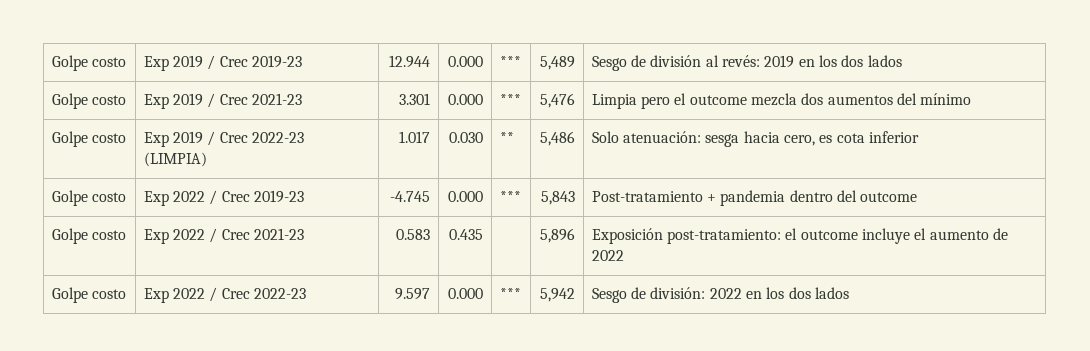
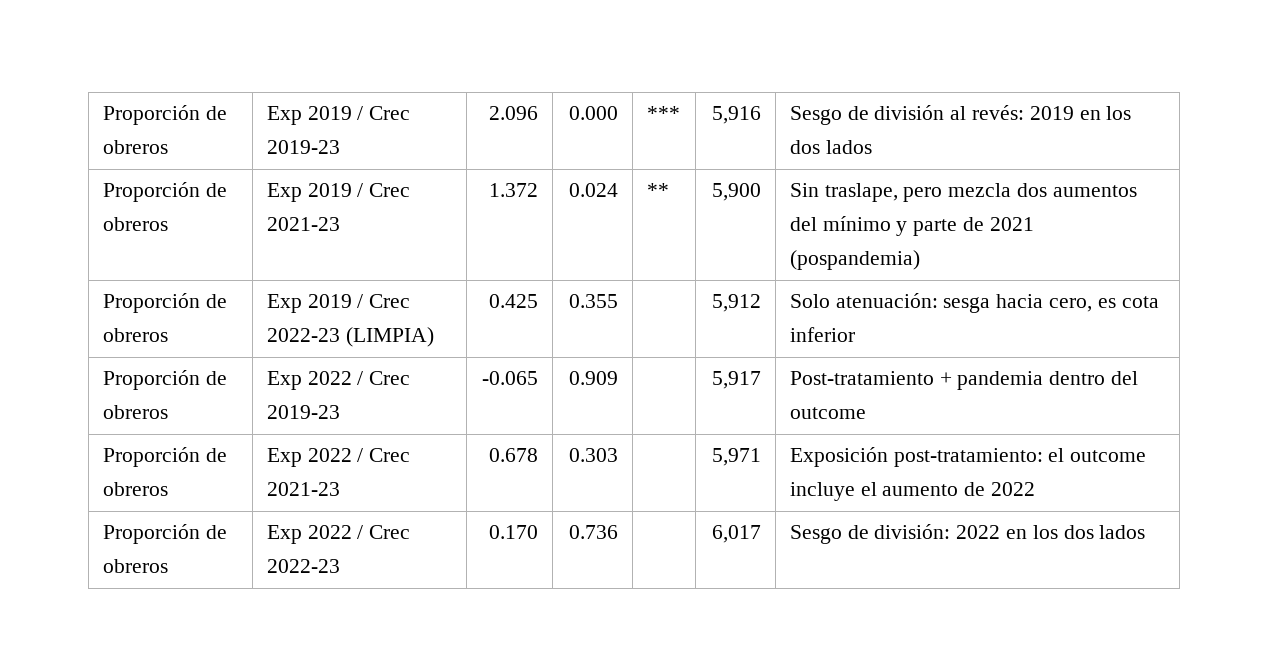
- Golpe costo | Exp 2019 / Crec 2019-23 | 12.944 | 0.000 | *** | 5,489 | Sesgo de división al revés: 2019 en los dos lados
+ Proporción de obreros | Exp 2019 / Crec 2019-23 | 2.096 | 0.000 | *** | 5,916 | Sesgo de división al revés: 2019 en los dos lados
- Golpe costo | Exp 2019 / Crec 2021-23 | 3.301 | 0.000 | *** | 5,476 | Limpia pero el outcome mezcla dos aumentos del mínimo
- Golpe costo | Exp 2019 / Crec 2022-23 (LIMPIA) | 1.017 | 0.030 | ** | 5,486 | Solo atenuación: sesga hacia cero, es cota inferior
+ Proporción de obreros | Exp 2019 / Crec 2021-23 | 1.372 | 0.024 | ** | 5,900 | Sin traslape, pero mezcla dos aumentos del mínimo y parte de 2021 (pospandemia)
+ Proporción de obreros | Exp 2019 / Crec 2022-23 (LIMPIA) | 0.425 | 0.355 | | 5,912 | Solo atenuación: sesga hacia cero, es cota inferior
- Golpe costo | Exp 2022 / Crec 2019-23 | -4.745 | 0.000 | *** | 5,843 | Post-tratamiento + pandemia dentro del outcome
+ Proporción de obreros | Exp 2022 / Crec 2019-23 | -0.065 | 0.909 | | 5,917 | Post-tratamiento + pandemia dentro del outcome
- Golpe costo | Exp 2022 / Crec 2021-23 | 0.583 | 0.435 | | 5,896 | Exposición post-tratamiento: el outcome incluye el aumento de 2022
+ Proporción de obreros | Exp 2022 / Crec 2021-23 | 0.678 | 0.303 | | 5,971 | Exposición post-tratamiento: el outcome incluye el aumento de 2022
- Golpe costo | Exp 2022 / Crec 2022-23 | 9.597 | 0.000 | *** | 5,942 | Sesgo de división: 2022 en los dos lados
+ Proporción de obreros | Exp 2022 / Crec 2022-23 | 0.170 | 0.736 | | 6,017 | Sesgo de división: 2022 en los dos lados

